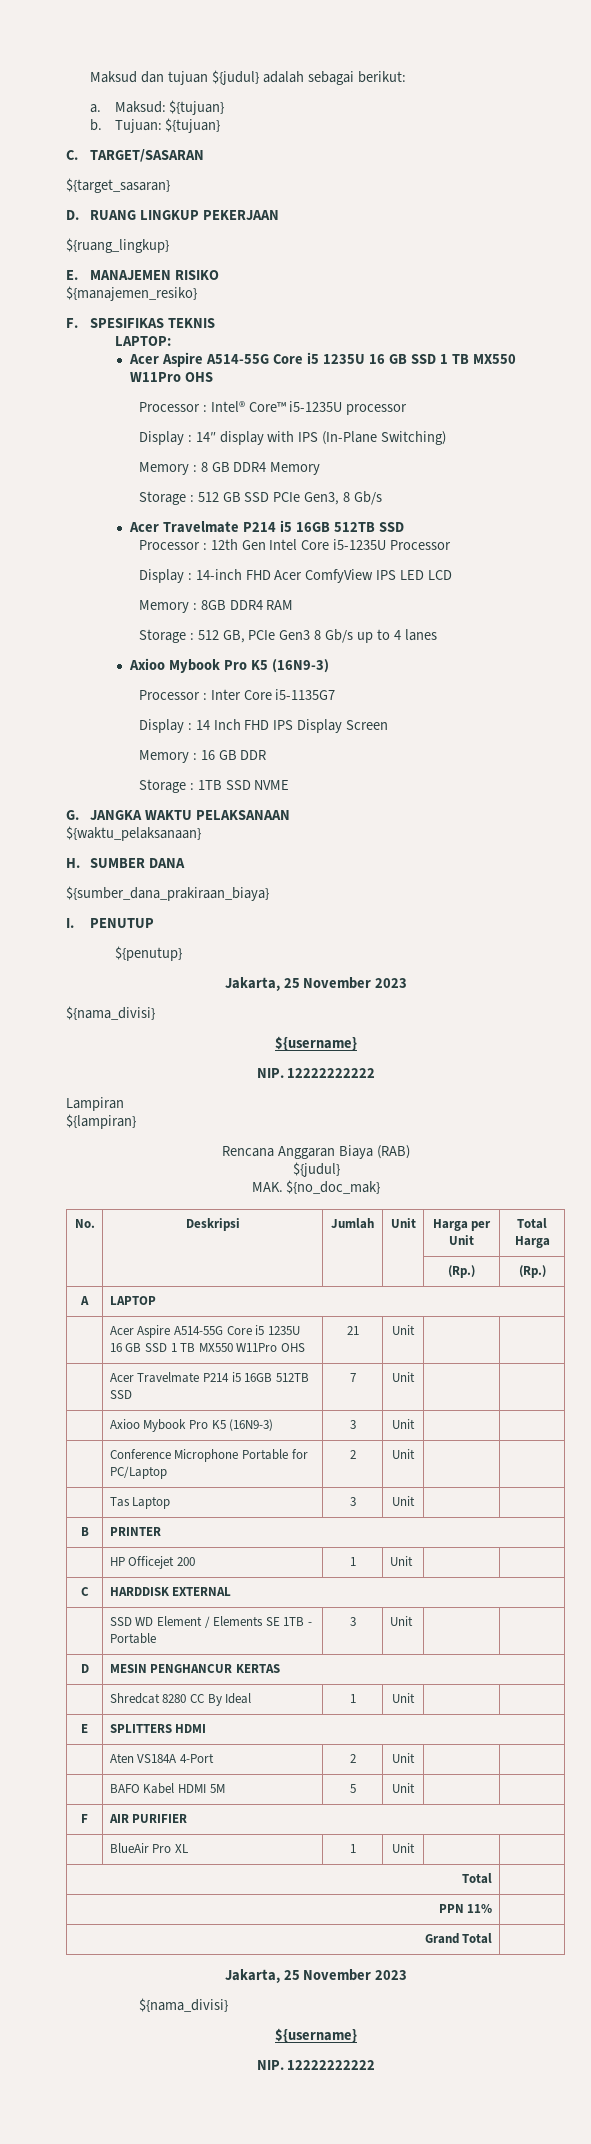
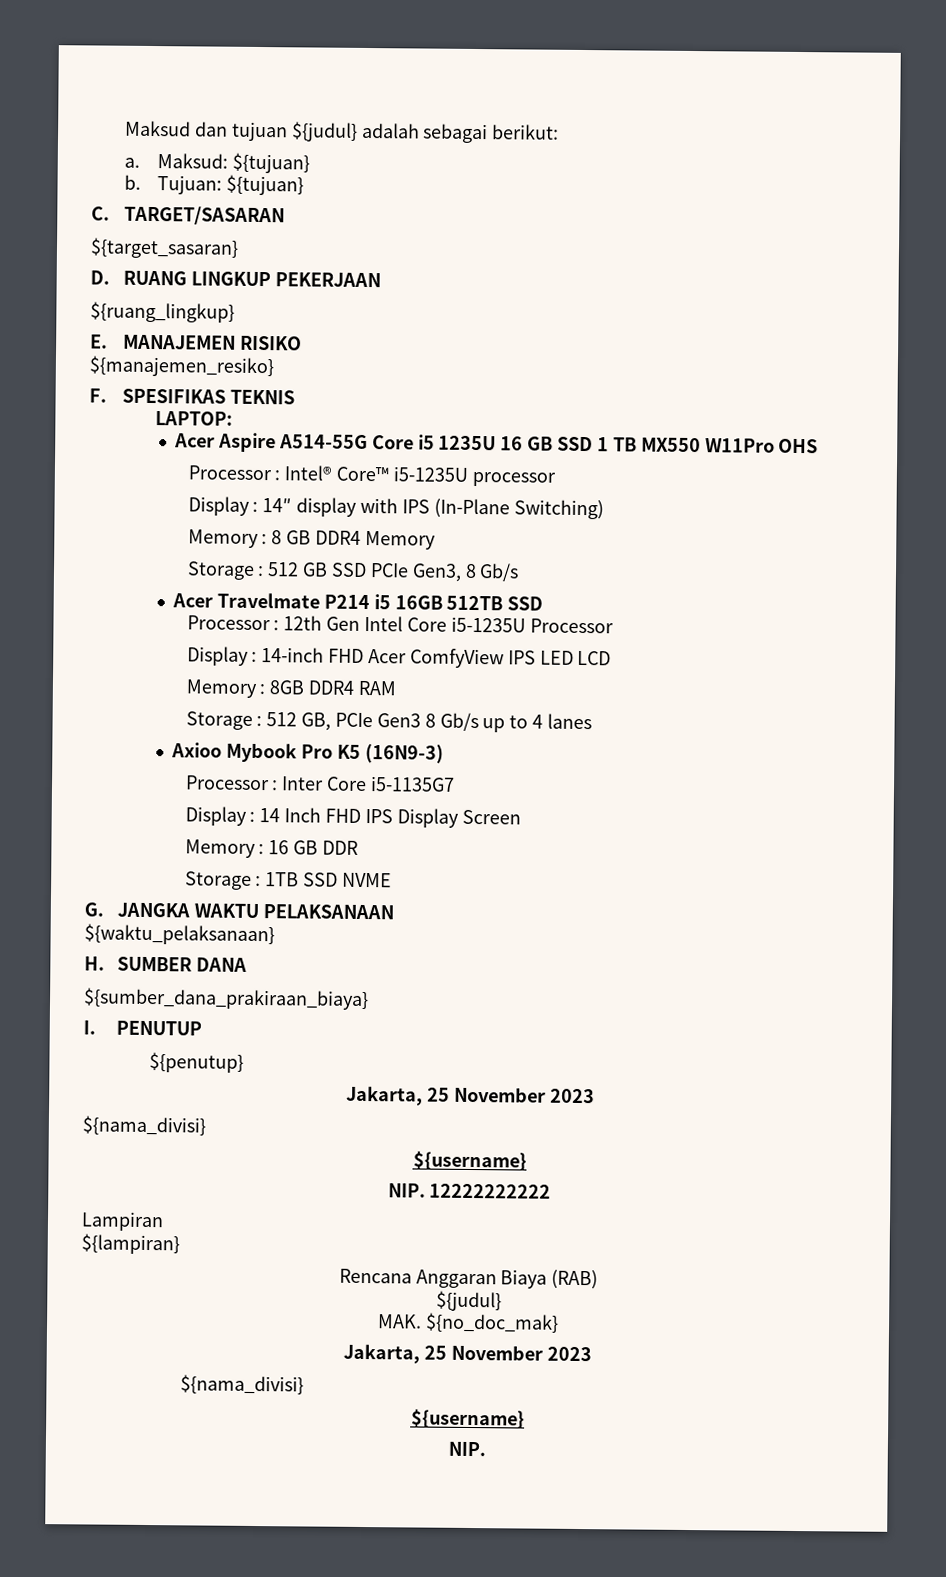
  MAK. ${no_doc_mak}
- No. | Deskripsi | Jumlah | Unit | Harga per Unit | Total Harga
- | | | | (Rp.) | (Rp.)
- A | LAPTOP
- | Acer Aspire A514-55G Core i5 1235U 16 GB SSD 1 TB MX550 W11Pro OHS | 21 | Unit | |
- | Acer Travelmate P214 i5 16GB 512TB SSD | 7 | Unit | |
- | Axioo Mybook Pro K5 (16N9-3) | 3 | Unit | |
- | Conference Microphone Portable for PC/Laptop | 2 | Unit | |
- | Tas Laptop | 3 | Unit | |
- B | PRINTER
- | HP Officejet 200 | 1 | Unit | |
- C | HARDDISK EXTERNAL
- | SSD WD Element / Elements SE 1TB - Portable | 3 | Unit | |
- D | MESIN PENGHANCUR KERTAS
- | Shredcat 8280 CC By Ideal | 1 | Unit | |
- E | SPLITTERS HDMI
- | Aten VS184A 4-Port | 2 | Unit | |
- | BAFO Kabel HDMI 5M | 5 | Unit | |
- F | AIR PURIFIER
- | BlueAir Pro XL | 1 | Unit | |
- Total |
- PPN 11% |
- Grand Total |
  Jakarta, 25 November 2023
  ${nama_divisi}
  ${username}
- NIP. 12222222222
+ NIP.

